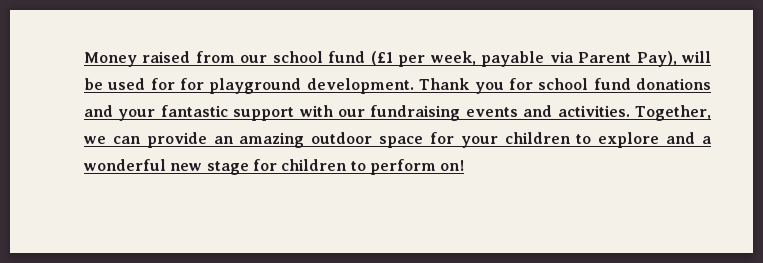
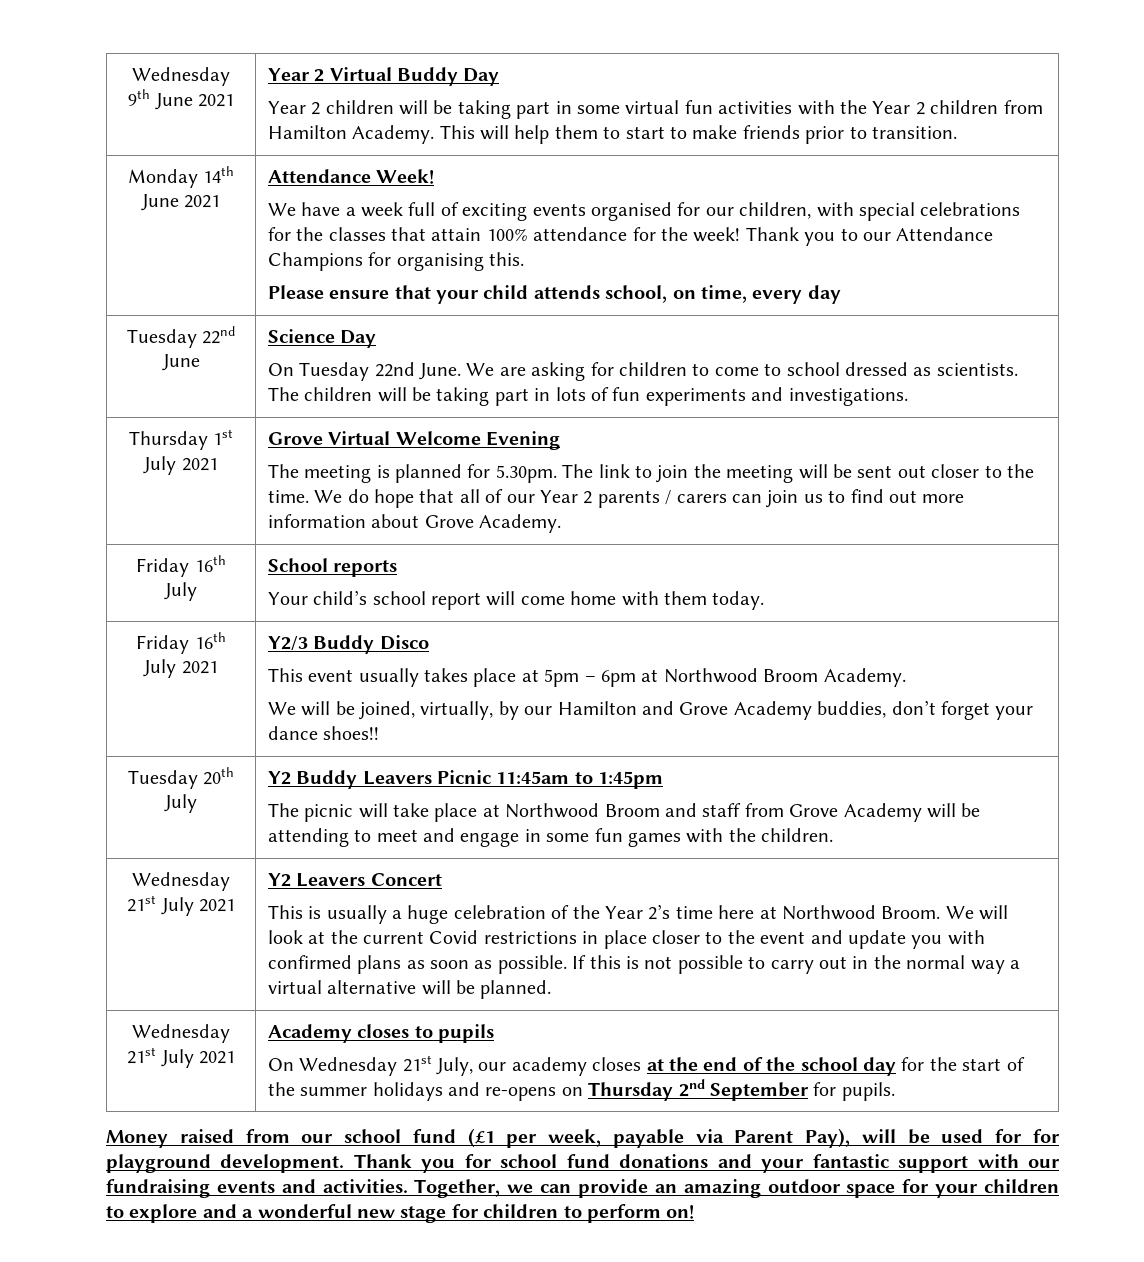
+ Wednesday 9th June 2021 | Year 2 Virtual Buddy Day
+ Year 2 children will be taking part in some virtual fun activities with the Year 2 children from Hamilton Academy. This will help them to start to make friends prior to transition.
+ Monday 14th June 2021 | Attendance Week!
+ We have a week full of exciting events organised for our children, with special celebrations for the classes that attain 100% attendance for the week! Thank you to our Attendance Champions for organising this.
+ Please ensure that your child attends school, on time, every day
+ Tuesday 22nd June | Science Day
+ On Tuesday 22nd June. We are asking for children to come to school dressed as scientists. The children will be taking part in lots of fun experiments and investigations.
+ Thursday 1st July 2021 | Grove Virtual Welcome Evening
+ The meeting is planned for 5.30pm. The link to join the meeting will be sent out closer to the time. We do hope that all of our Year 2 parents / carers can join us to find out more information about Grove Academy.
+ Friday 16th July | School reports
+ Your child’s school report will come home with them today.
+ Friday 16th July 2021 | Y2/3 Buddy Disco
+ This event usually takes place at 5pm – 6pm at Northwood Broom Academy.
+ We will be joined, virtually, by our Hamilton and Grove Academy buddies, don’t forget your dance shoes!!
+ Tuesday 20th July | Y2 Buddy Leavers Picnic 11:45am to 1:45pm
+ The picnic will take place at Northwood Broom and staff from Grove Academy will be attending to meet and engage in some fun games with the children.
+ Wednesday 21st July 2021 | Y2 Leavers Concert
+ This is usually a huge celebration of the Year 2’s time here at Northwood Broom. We will look at the current Covid restrictions in place closer to the event and update you with confirmed plans as soon as possible. If this is not possible to carry out in the normal way a virtual alternative will be planned.
+ Wednesday 21st July 2021 | Academy closes to pupils
+ On Wednesday 21st July, our academy closes at the end of the school day for the start of the summer holidays and re-opens on Thursday 2nd September for pupils.

